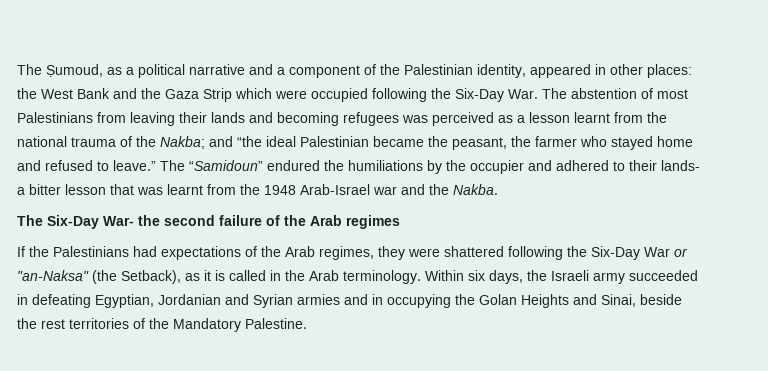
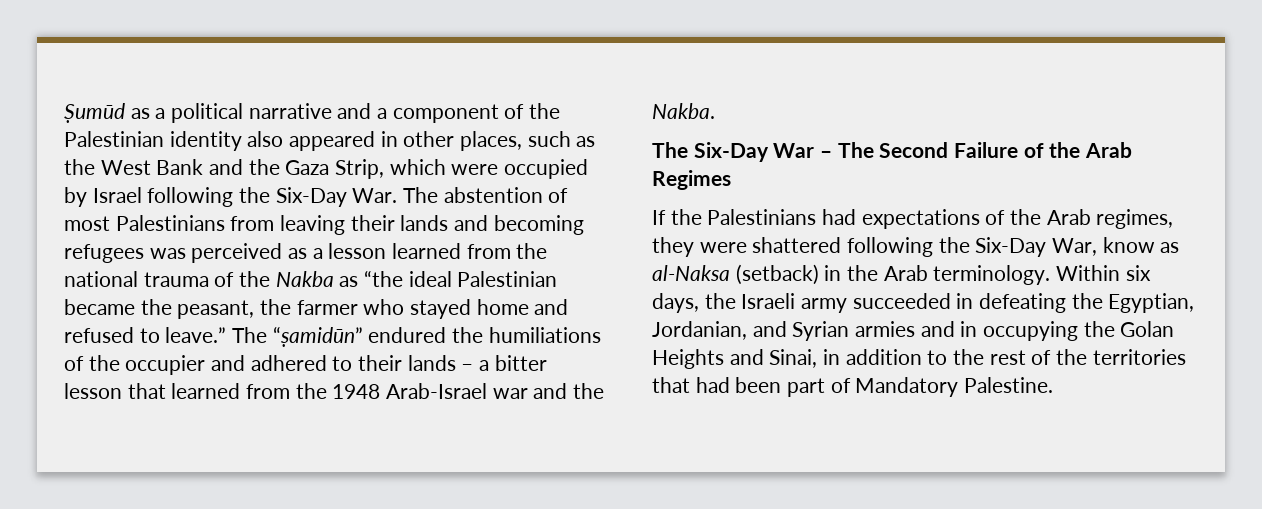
- The Ṣumoud, as a political narrative and a component of the Palestinian identity, appeared in other places: the West Bank and the Gaza Strip which were occupied following the Six-Day War. The abstention of most Palestinians from leaving their lands and becoming refugees was perceived as a lesson learnt from the national trauma of the Nakba; and “the ideal Palestinian became the peasant, the farmer who stayed home and refused to leave.”
+ Ṣumūd as a political narrative and a component of the Palestinian identity also appeared in other places, such as the West Bank and the Gaza Strip, which were occupied by Israel following the Six-Day War. The abstention of most Palestinians from leaving their lands and becoming refugees was perceived as a lesson learned from the national trauma of the Nakba as “the ideal Palestinian became the peasant, the farmer who stayed home and refused to leave.”
- The “Samidoun” endured the humiliations by the occupier and adhered to their lands- a bitter lesson that was learnt from the 1948 Arab-Israel war and the Nakba.
+ The “ṣamidūn” endured the humiliations of the occupier and adhered to their lands – a bitter lesson that learned from the 1948 Arab-Israel war and the Nakba.
- The Six-Day War- the second failure of the Arab regimes
+ The Six-Day War – The Second Failure of the Arab Regimes
- If the Palestinians had expectations of the Arab regimes, they were shattered following the Six-Day War or "an-Naksa" (the Setback), as it is called in the Arab terminology.
+ If the Palestinians had expectations of the Arab regimes, they were shattered following the Six-Day War, know as al-Naksa (setback) in the Arab terminology.
- Within six days, the Israeli army succeeded in defeating Egyptian, Jordanian and Syrian armies and in occupying the Golan Heights and Sinai, beside the rest territories of the Mandatory Palestine.
+ Within six days, the Israeli army succeeded in defeating the Egyptian, Jordanian, and Syrian armies and in occupying the Golan Heights and Sinai, in addition to the rest of the territories that had been part of Mandatory Palestine.

